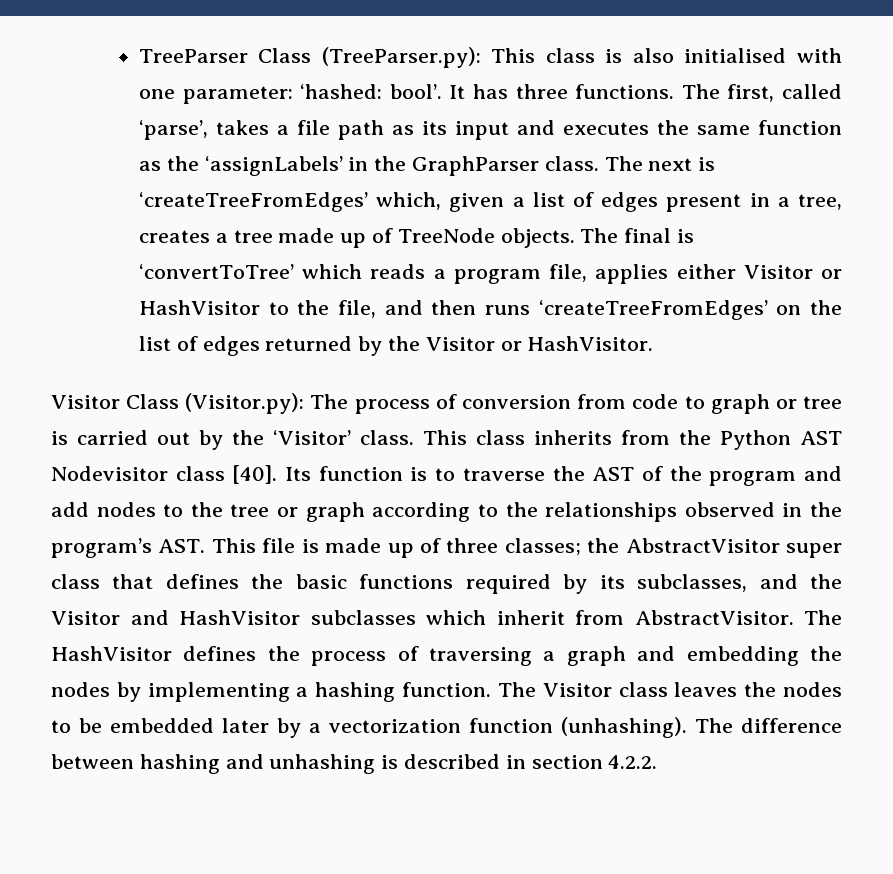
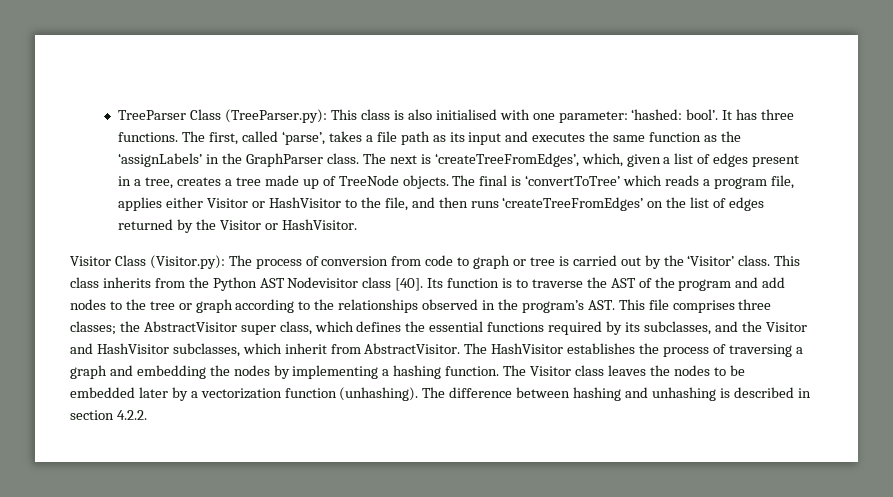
- The next is ‘createTreeFromEdges’ which, given a list of edges present in a tree, creates a tree made up of TreeNode objects.
+ The next is ‘createTreeFromEdges’, which, given a list of edges present in a tree, creates a tree made up of TreeNode objects.
- Its function is to traverse the AST of the program and add nodes to the tree or graph according to the relationships observed in the program’s AST. This file is made up of three classes; the AbstractVisitor super class that defines the basic functions required by its subclasses, and the Visitor and HashVisitor subclasses which inherit from AbstractVisitor.
+ Its function is to traverse the AST of the program and add nodes to the tree or graph according to the relationships observed in the program’s AST. This file comprises three classes; the AbstractVisitor super class, which defines the essential functions required by its subclasses, and the Visitor and HashVisitor subclasses, which inherit from AbstractVisitor.
- The HashVisitor defines the process of traversing a graph and embedding the nodes by implementing a hashing function.
+ The HashVisitor establishes the process of traversing a graph and embedding the nodes by implementing a hashing function.

